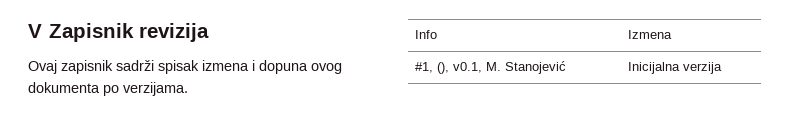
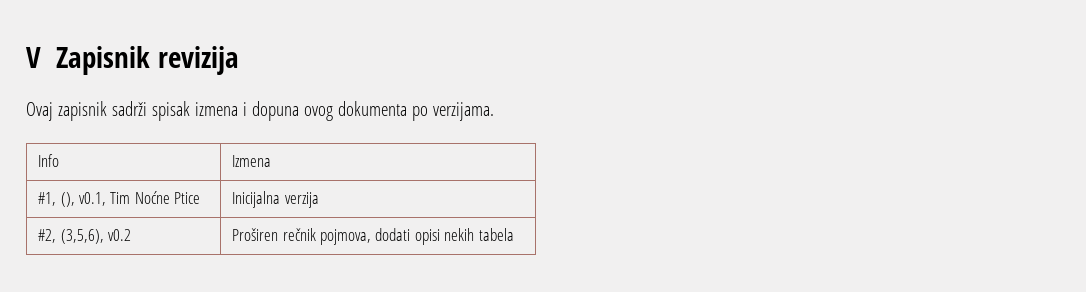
- #1, (), v0.1, M. Stanojević | Inicijalna verzija
+ #1, (), v0.1, Tim Noćne Ptice | Inicijalna verzija
+ #2, (3,5,6), v0.2 | Proširen rečnik pojmova, dodati opisi nekih tabela

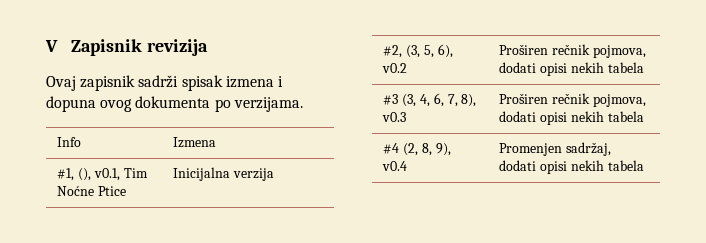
- #2, (3,5,6), v0.2 | Proširen rečnik pojmova, dodati opisi nekih tabela
+ #2, (3, 5, 6), v0.2 | Proširen rečnik pojmova, dodati opisi nekih tabela
+ #3 (3, 4, 6, 7, 8), v0.3 | Proširen rečnik pojmova, dodati opisi nekih tabela
+ #4 (2, 8, 9), v0.4 | Promenjen sadržaj, dodati opisi nekih tabela

